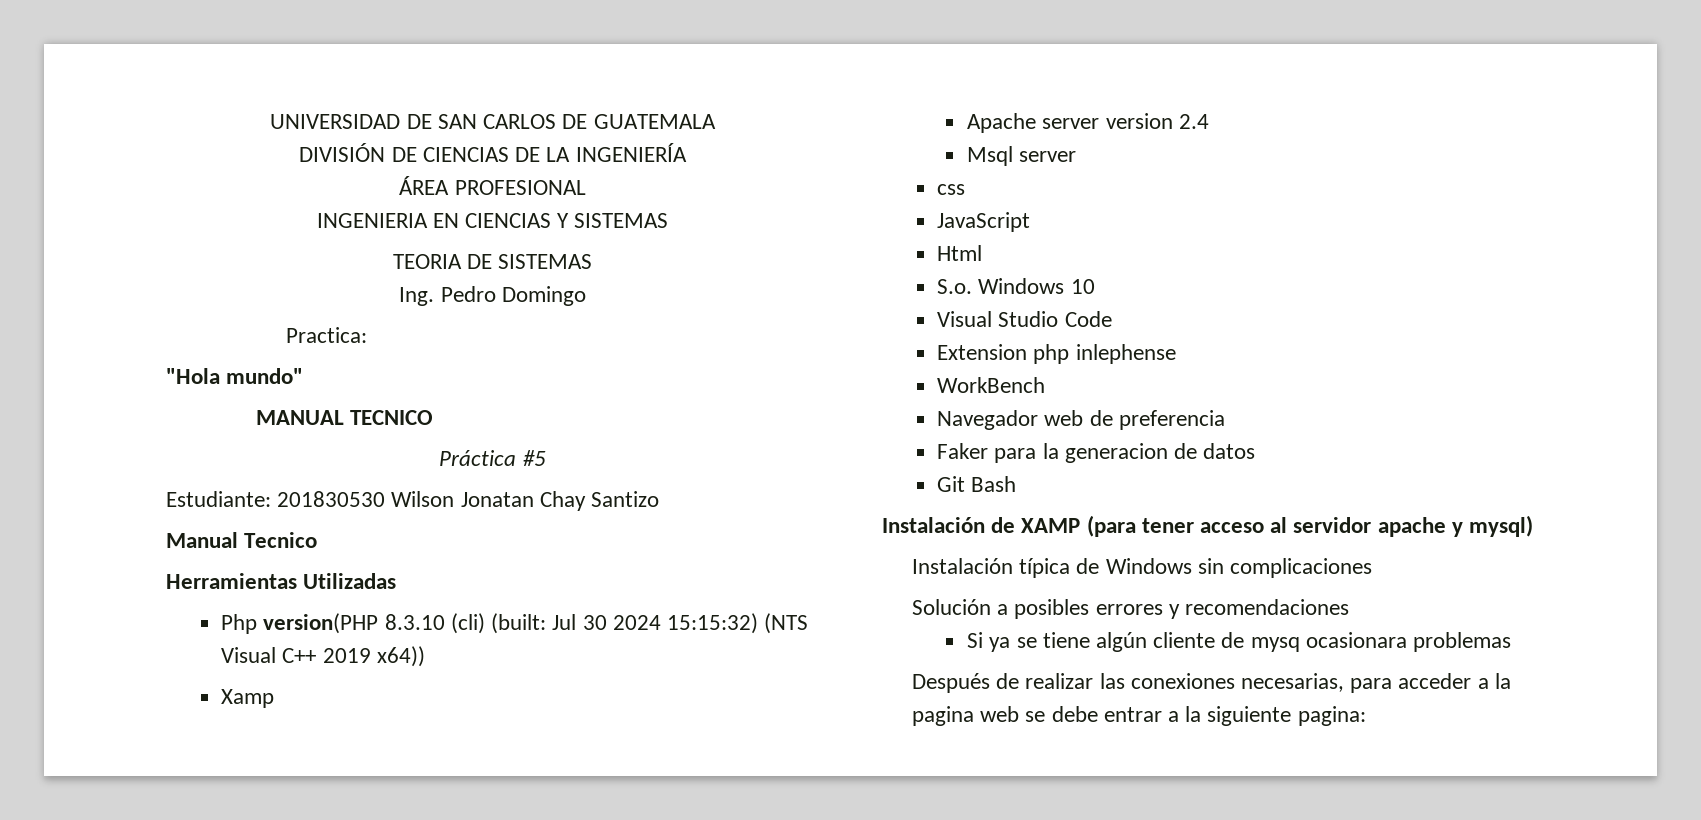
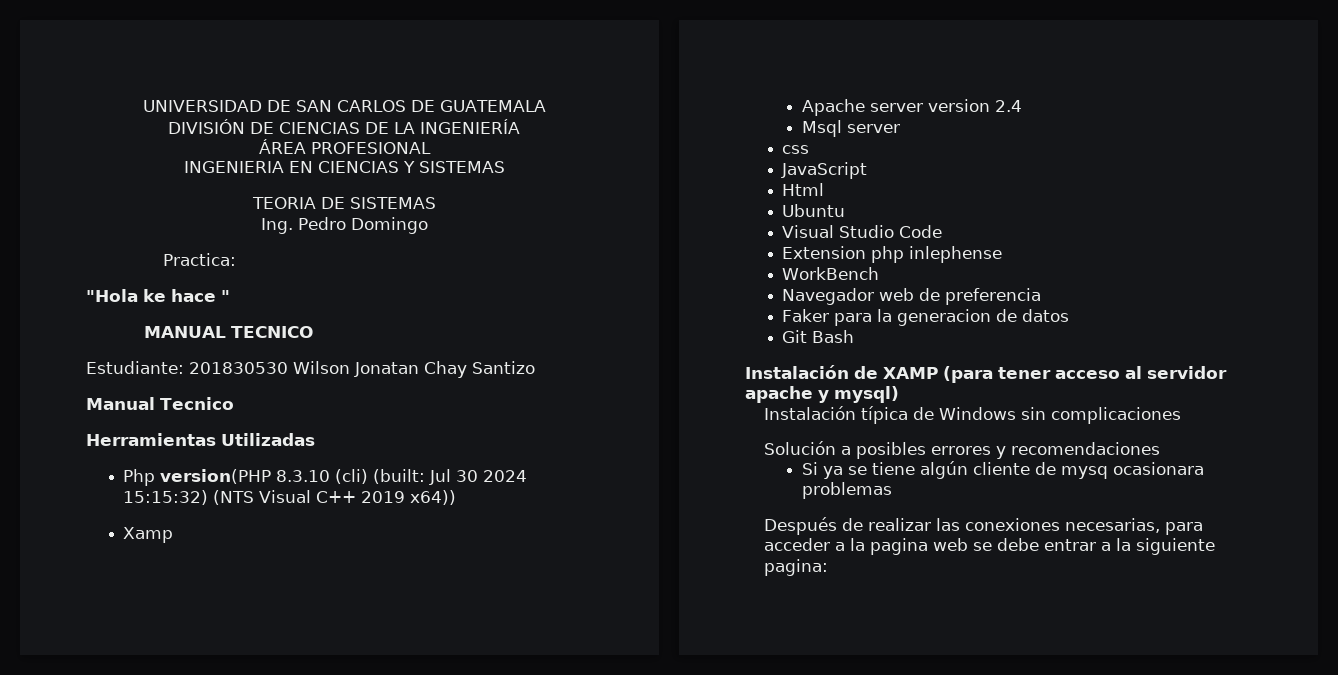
- "Hola mundo"
+ "Hola ke hace "
- Práctica #5
- S.o. Windows 10
+ Ubuntu

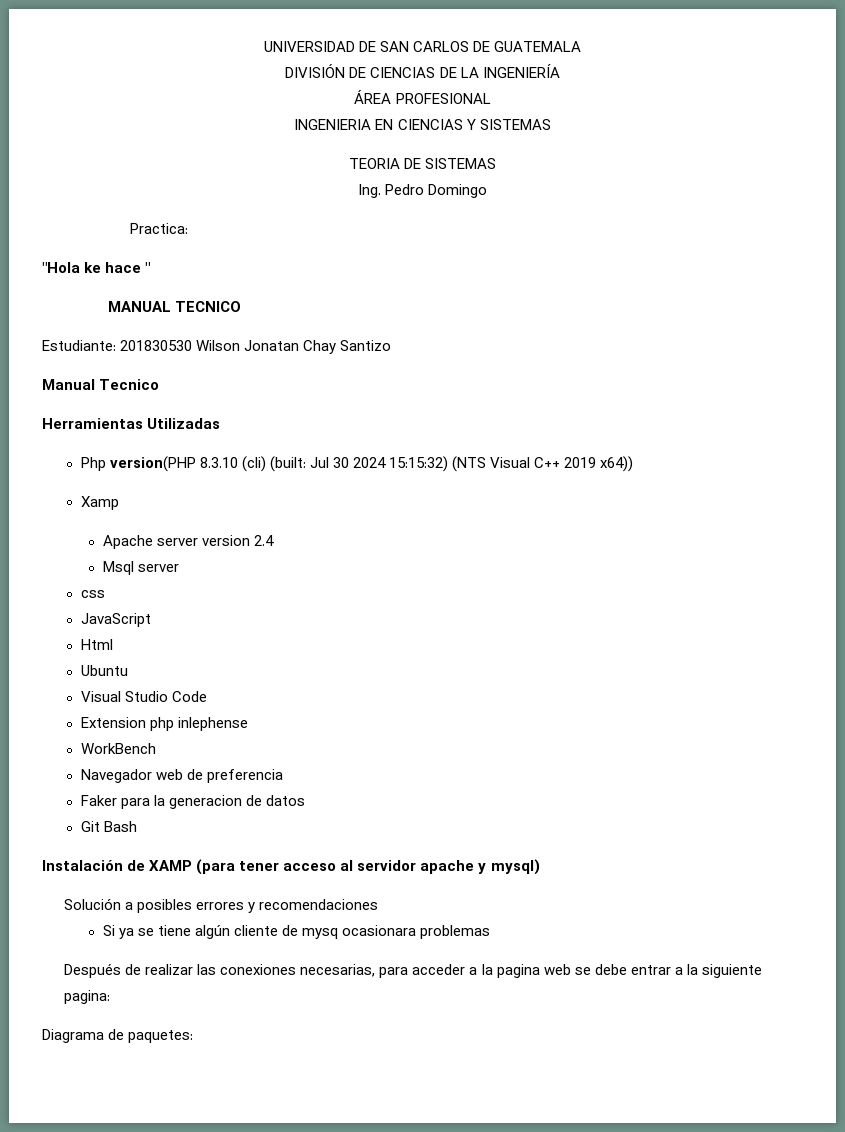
- Instalación típica de Windows sin complicaciones
+ Diagrama de paquetes:

